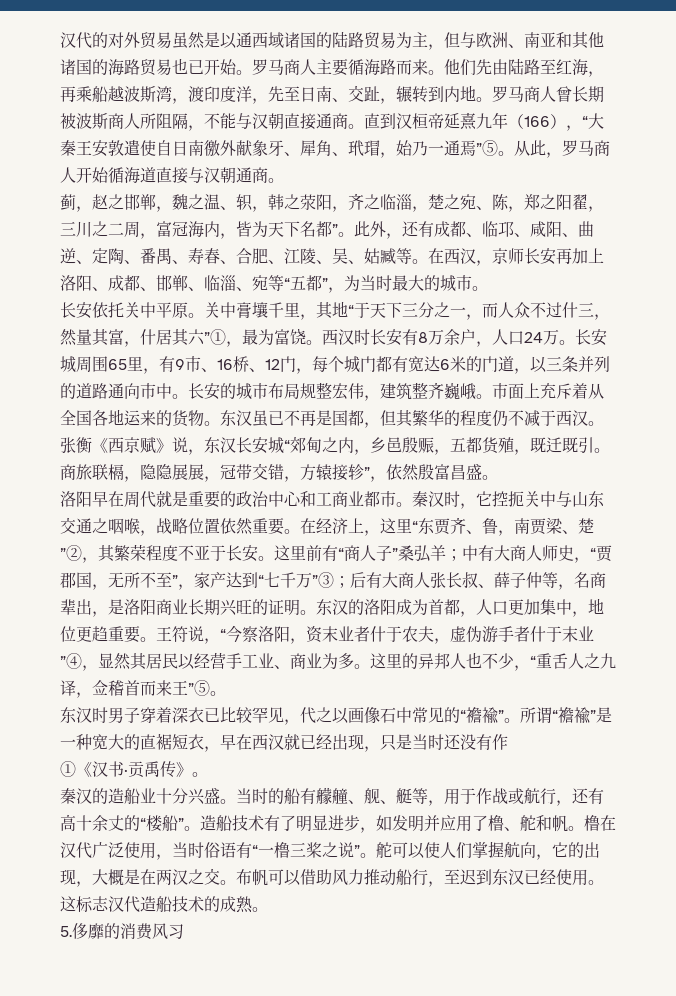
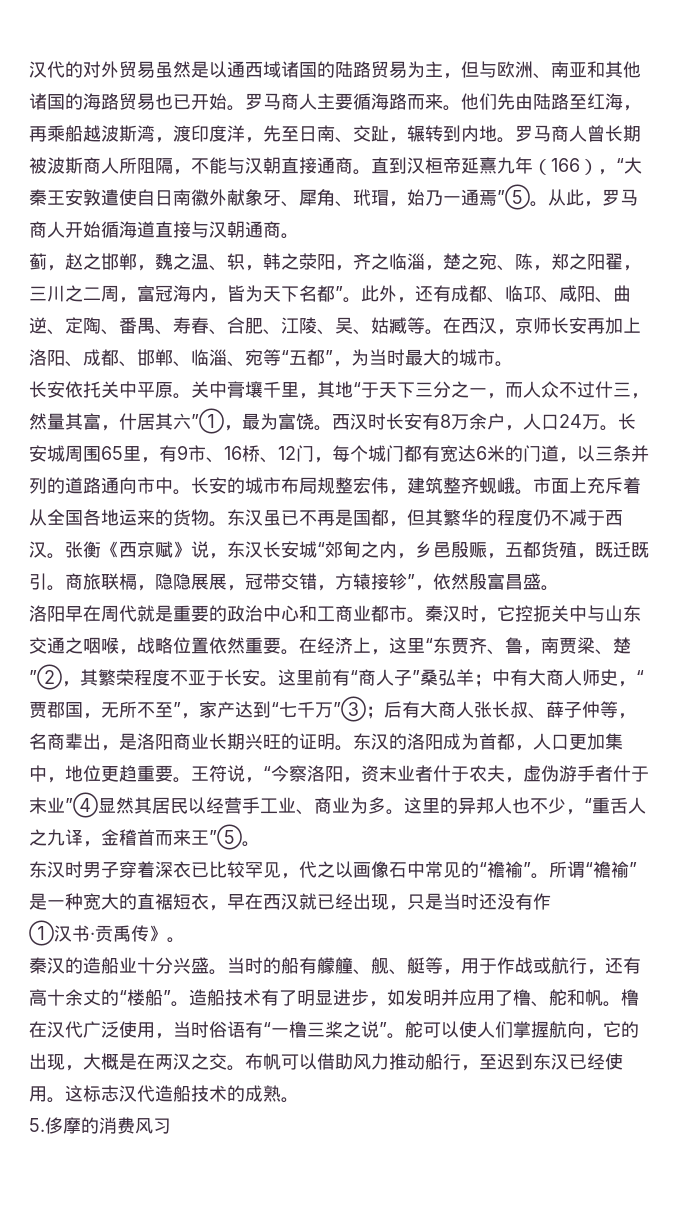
- 直到汉桓帝延熹九年（166），“大秦王安敦遣使自日南徼外献象牙、犀角、玳瑁，始乃一通焉”⑤。
+ 直到汉桓帝延熹九年（166），“大秦王安敦遣使自日南徽外献象牙、犀角、玳瑁，始乃一通焉”⑤。
- 长安的城市布局规整宏伟，建筑整齐巍峨。
+ 长安的城市布局规整宏伟，建筑整齐蚬峨。
- 王符说，“今察洛阳，资末业者什于农夫，虚伪游手者什于末业”④，显然其居民以经营手工业、商业为多。
+ 王符说，“今察洛阳，资末业者什于农夫，虚伪游手者什于末业”④显然其居民以经营手工业、商业为多。
- 这里的异邦人也不少，“重舌人之九译，佥稽首而来王”⑤。
+ 这里的异邦人也不少，“重舌人之九译，金稽首而来王”⑤。
- ①《汉书·贡禹传》。
+ ①汉书·贡禹传》。
- 5.侈靡的消费风习
+ 5.侈摩的消费风习

